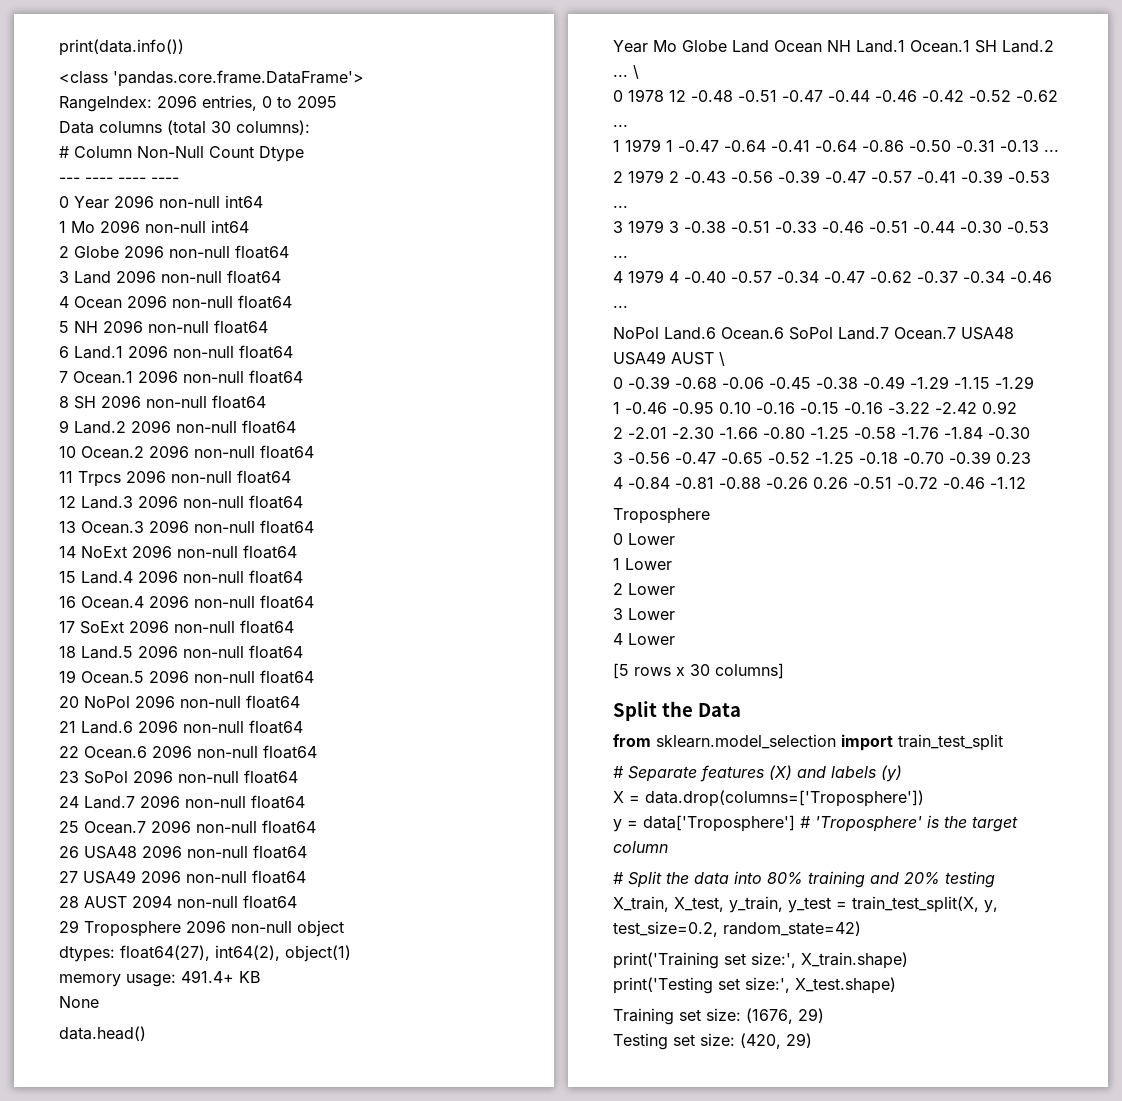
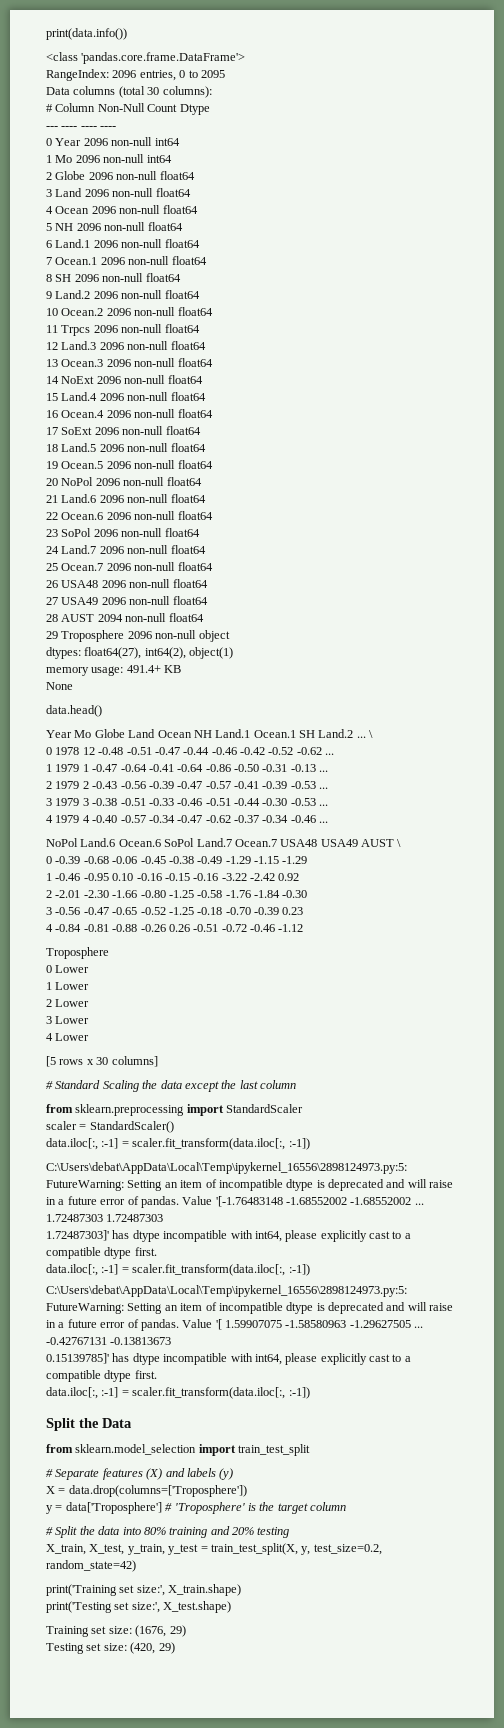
+ # Standard Scaling the data except the last column
+ from sklearn.preprocessing import StandardScaler
+ scaler = StandardScaler()
+ data.iloc[:, :-1] = scaler.fit_transform(data.iloc[:, :-1])
+ C:\Users\debat\AppData\Local\Temp\ipykernel_16556\2898124973.py:5: FutureWarning: Setting an item of incompatible dtype is deprecated and will raise in a future error of pandas. Value '[-1.76483148 -1.68552002 -1.68552002 ... 1.72487303 1.72487303
+ 1.72487303]' has dtype incompatible with int64, please explicitly cast to a compatible dtype first.
+ data.iloc[:, :-1] = scaler.fit_transform(data.iloc[:, :-1])
+ C:\Users\debat\AppData\Local\Temp\ipykernel_16556\2898124973.py:5: FutureWarning: Setting an item of incompatible dtype is deprecated and will raise in a future error of pandas. Value '[ 1.59907075 -1.58580963 -1.29627505 ... -0.42767131 -0.13813673
+ 0.15139785]' has dtype incompatible with int64, please explicitly cast to a compatible dtype first.
+ data.iloc[:, :-1] = scaler.fit_transform(data.iloc[:, :-1])

